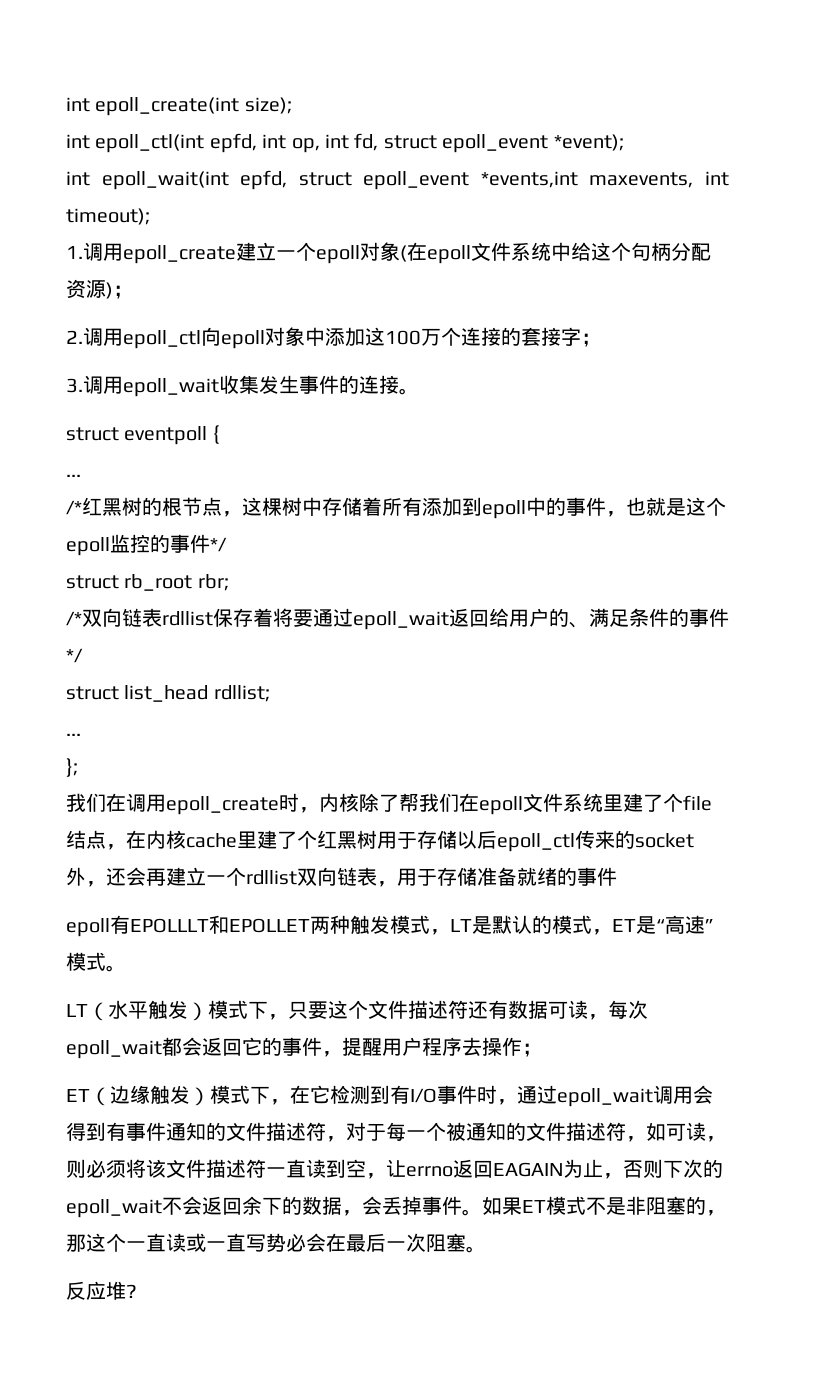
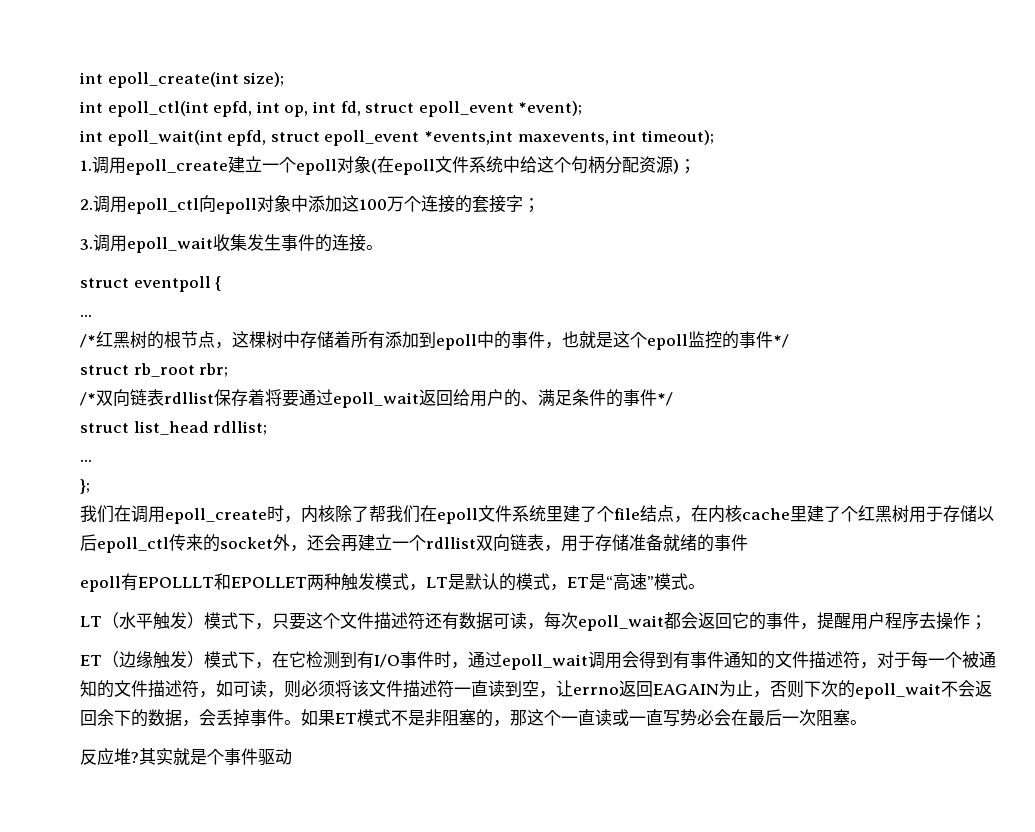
+ 其实就是个事件驱动

